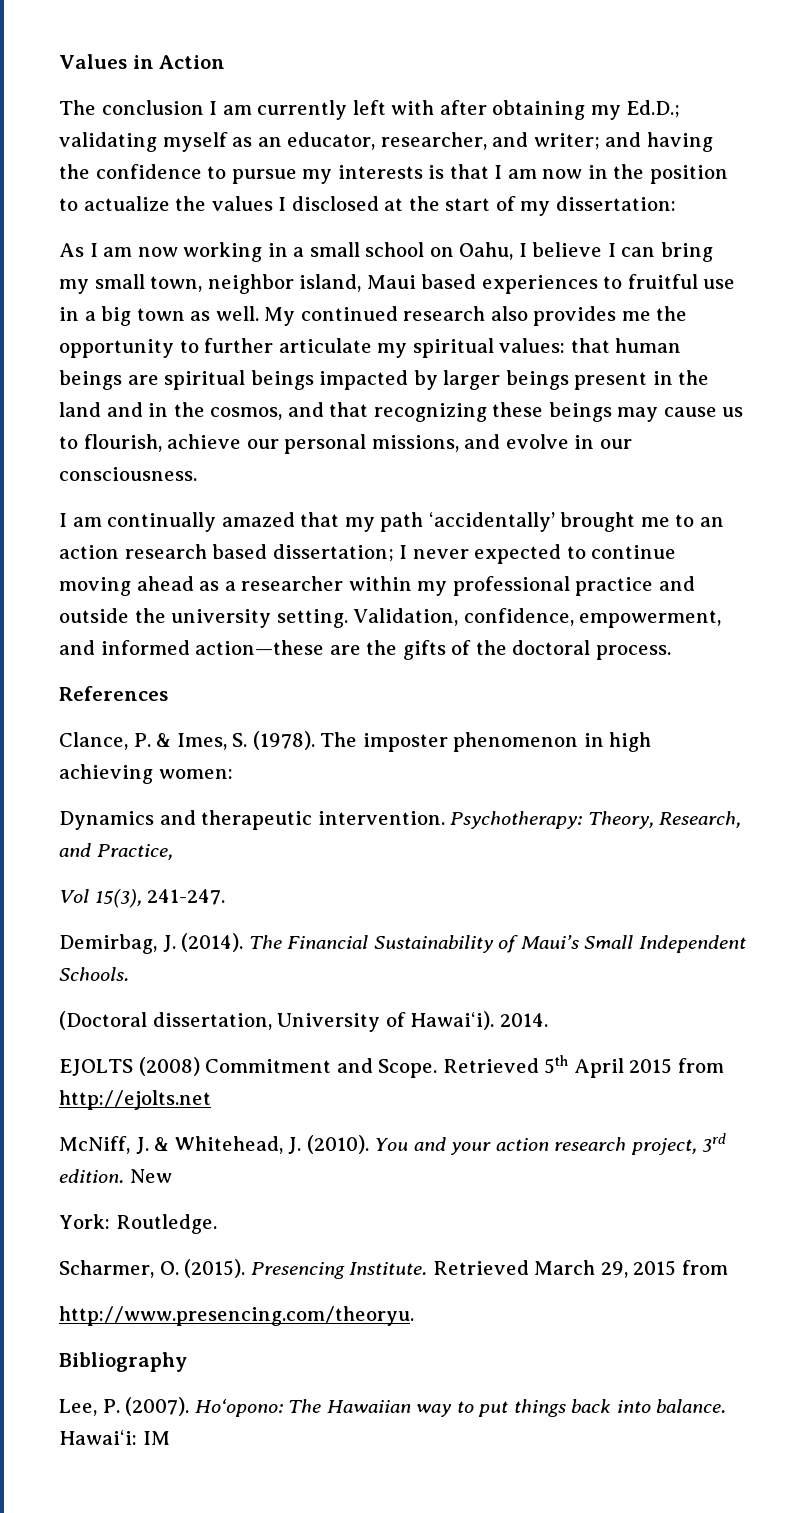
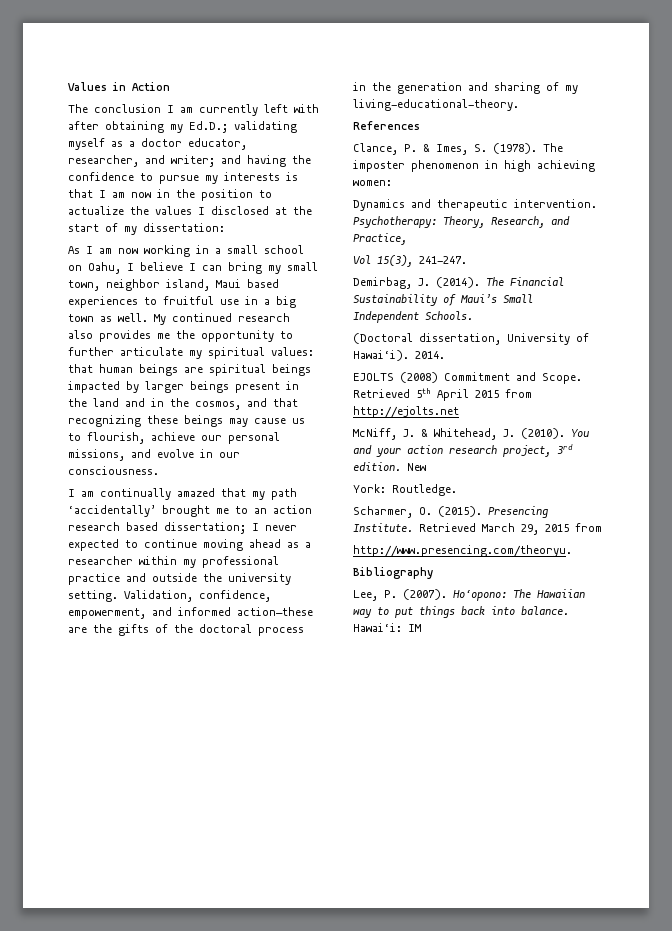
- The conclusion I am currently left with after obtaining my Ed.D.; validating myself as an educator, researcher, and writer; and having the confidence to pursue my interests is that I am now in the position to actualize the values I disclosed at the start of my dissertation:
+ The conclusion I am currently left with after obtaining my Ed.D.; validating myself as a doctor educator, researcher, and writer; and having the confidence to pursue my interests is that I am now in the position to actualize the values I disclosed at the start of my dissertation:
- Validation, confidence, empowerment, and informed action—these are the gifts of the doctoral process.
+ Validation, confidence, empowerment, and informed action—these are the gifts of the doctoral process in the generation and sharing of my living-educational-theory.

